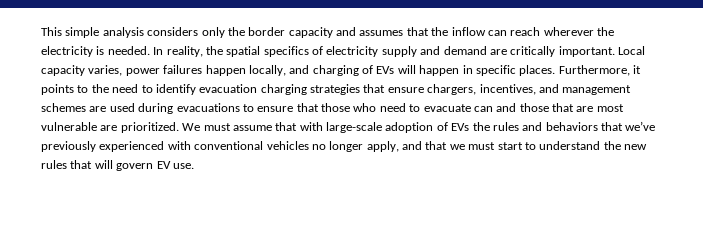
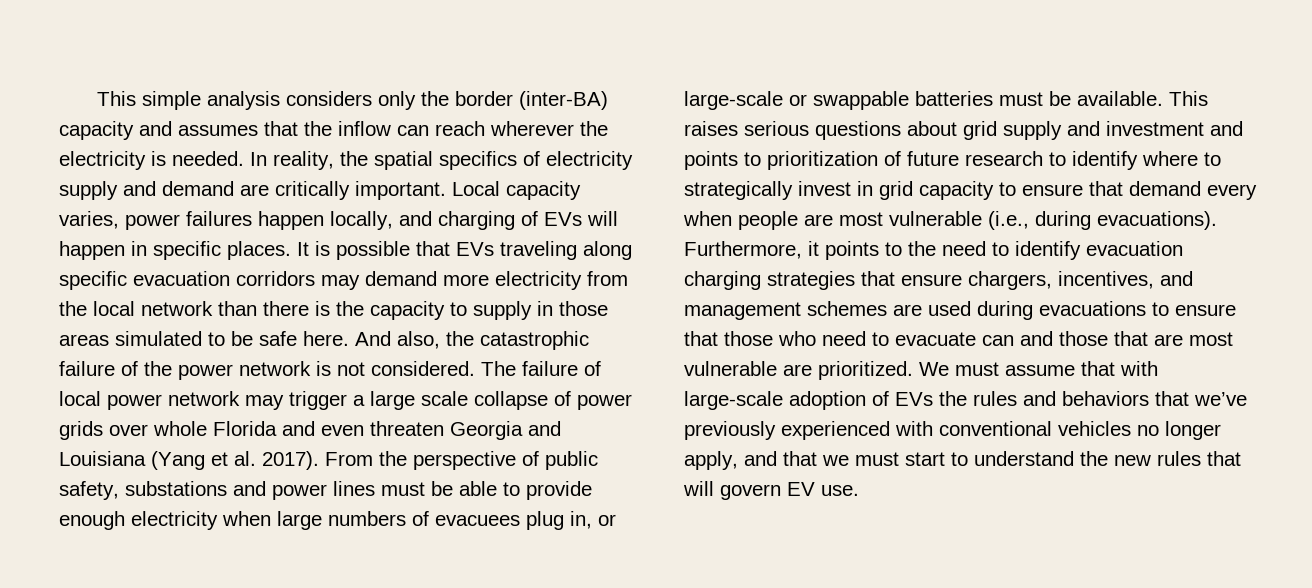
- This simple analysis considers only the border capacity and assumes that the inflow can reach wherever the electricity is needed.
+ This simple analysis considers only the border (inter-BA) capacity and assumes that the inflow can reach wherever the electricity is needed.
+ It is possible that EVs traveling along specific evacuation corridors may demand more electricity from the local network than there is the capacity to supply in those areas simulated to be safe here. And also, the catastrophic failure of the power network is not considered. The failure of local power network may trigger a large scale collapse of power grids over whole Florida and even threaten Georgia and Louisiana (Yang et al. 2017). From the perspective of public safety, substations and power lines must be able to provide enough electricity when large numbers of evacuees plug in, or large-scale or swappable batteries must be available. This raises serious questions about grid supply and investment and points to prioritization of future research to identify where to strategically invest in grid capacity to ensure that demand every when people are most vulnerable (i.e., during evacuations).

